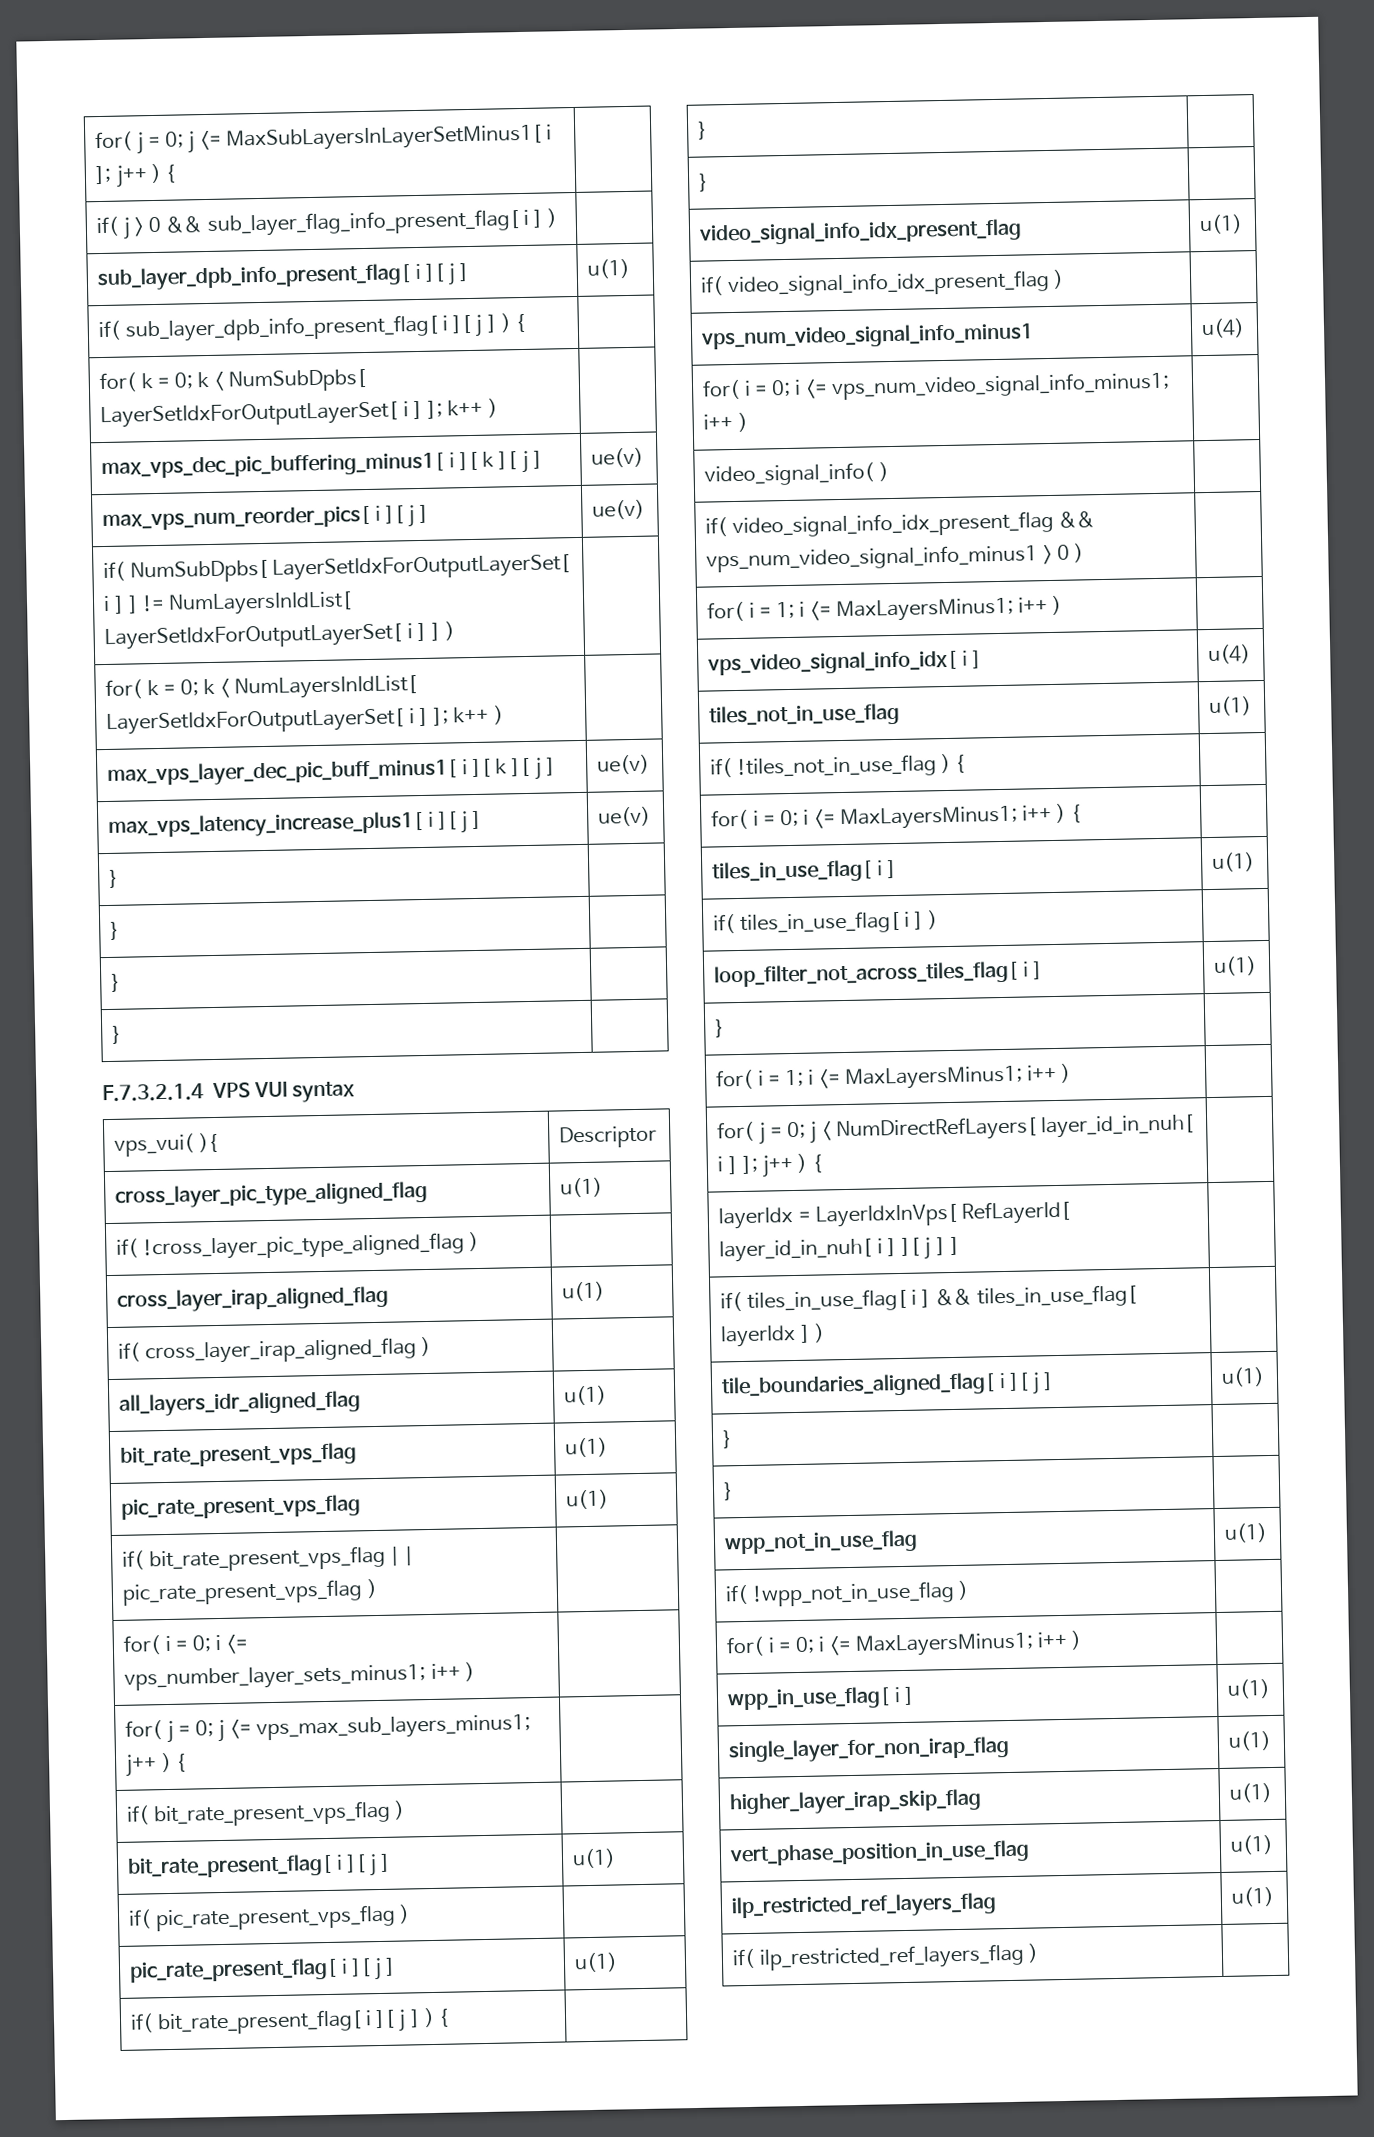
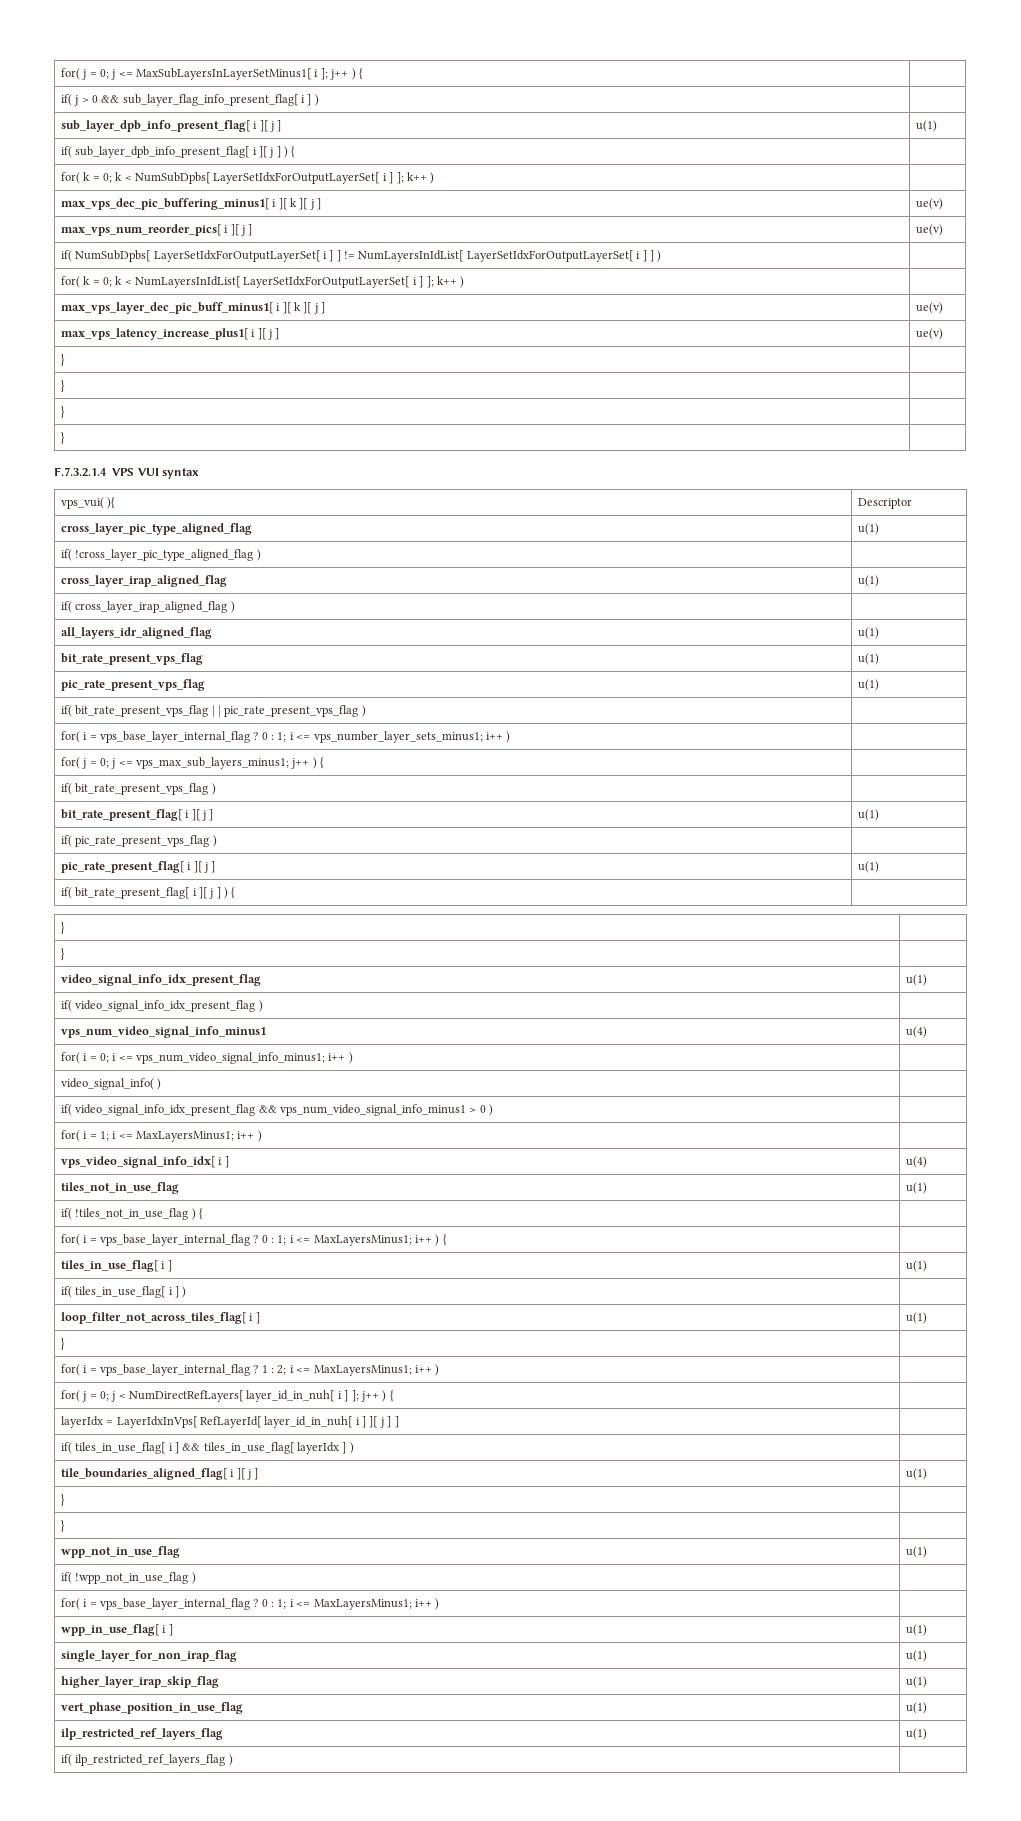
- for( i = 0; i <= vps_number_layer_sets_minus1; i++ ) |
+ for( i = vps_base_layer_internal_flag ? 0 : 1; i <= vps_number_layer_sets_minus1; i++ ) |
- for( i = 0; i <= MaxLayersMinus1; i++ ) { |
+ for( i = vps_base_layer_internal_flag ? 0 : 1; i <= MaxLayersMinus1; i++ ) { |
  loop_filter_not_across_tiles_flag[ i ] | u(1)
  } |
- for( i = 1; i <= MaxLayersMinus1; i++ ) |
+ for( i = vps_base_layer_internal_flag ? 1 : 2; i <= MaxLayersMinus1; i++ ) |
- for( i = 0; i <= MaxLayersMinus1; i++ ) |
+ for( i = vps_base_layer_internal_flag ? 0 : 1; i <= MaxLayersMinus1; i++ ) |

